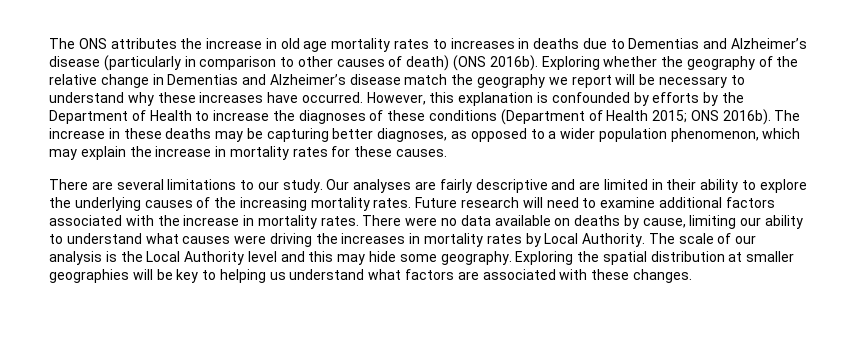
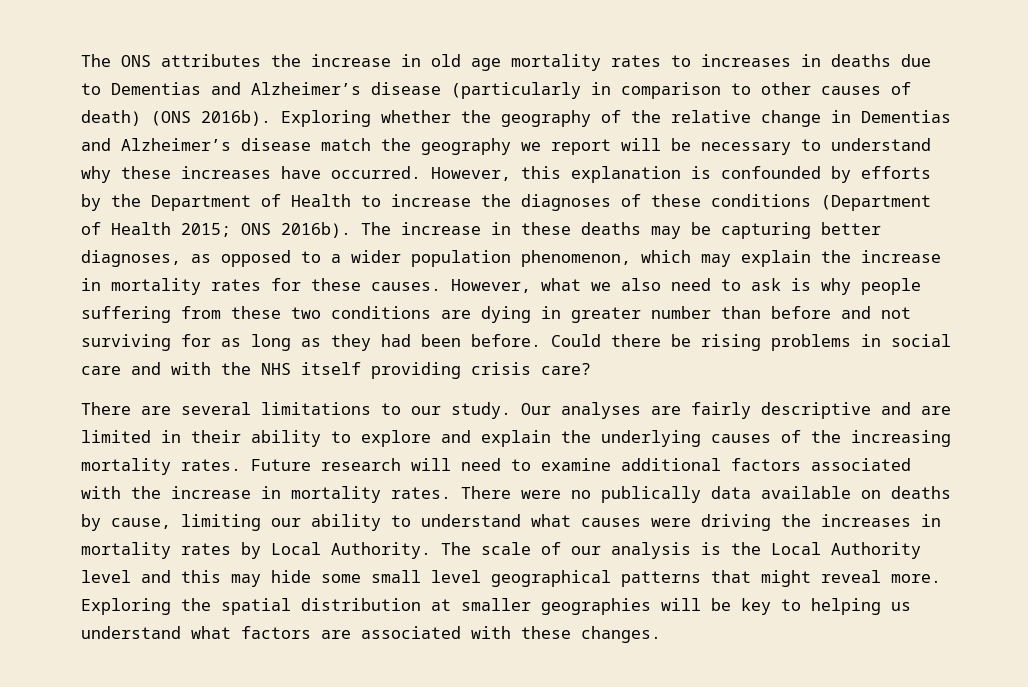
+ However, what we also need to ask is why people suffering from these two conditions are dying in greater number than before and not surviving for as long as they had been before. Could there be rising problems in social care and with the NHS itself providing crisis care?
- Our analyses are fairly descriptive and are limited in their ability to explore the underlying causes of the increasing mortality rates.
+ Our analyses are fairly descriptive and are limited in their ability to explore and explain the underlying causes of the increasing mortality rates.
- There were no data available on deaths by cause, limiting our ability to understand what causes were driving the increases in mortality rates by Local Authority.
+ There were no publically data available on deaths by cause, limiting our ability to understand what causes were driving the increases in mortality rates by Local Authority.
- The scale of our analysis is the Local Authority level and this may hide some geography.
+ The scale of our analysis is the Local Authority level and this may hide some small level geographical patterns that might reveal more.

